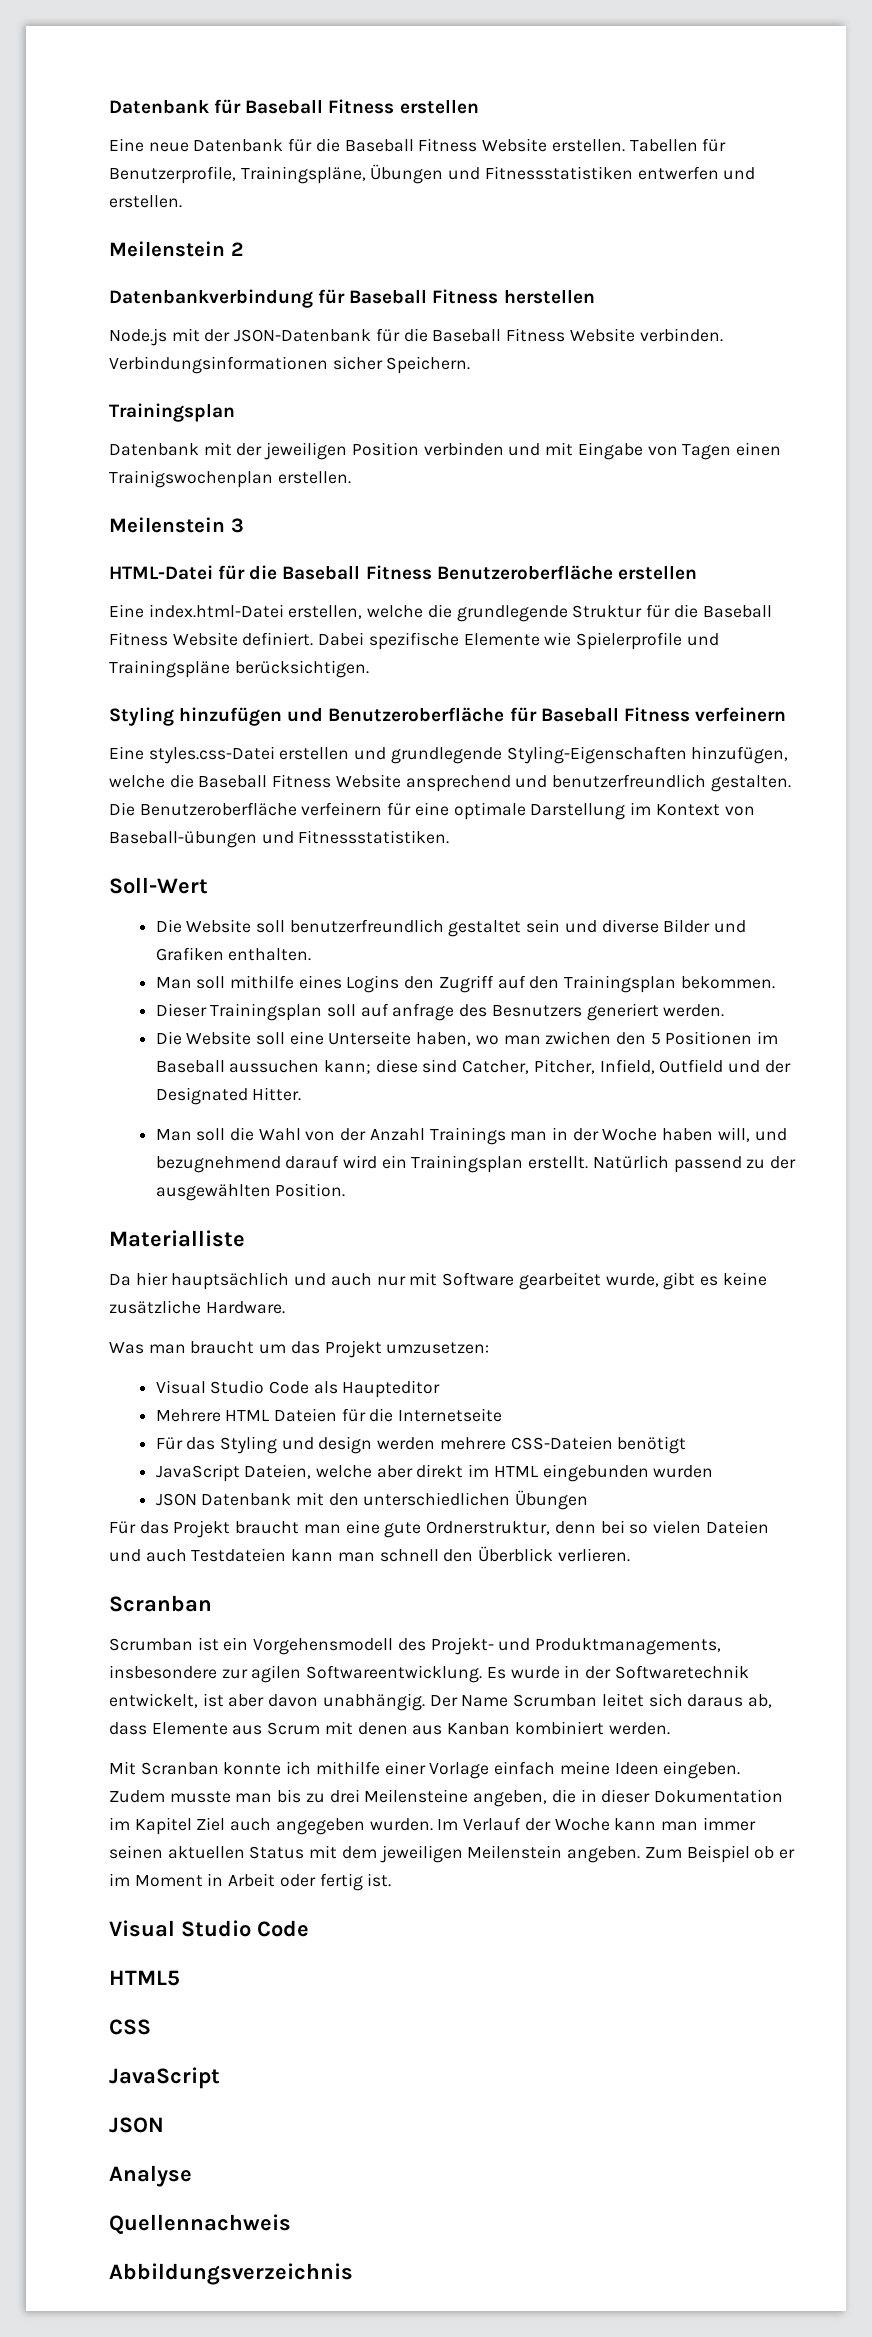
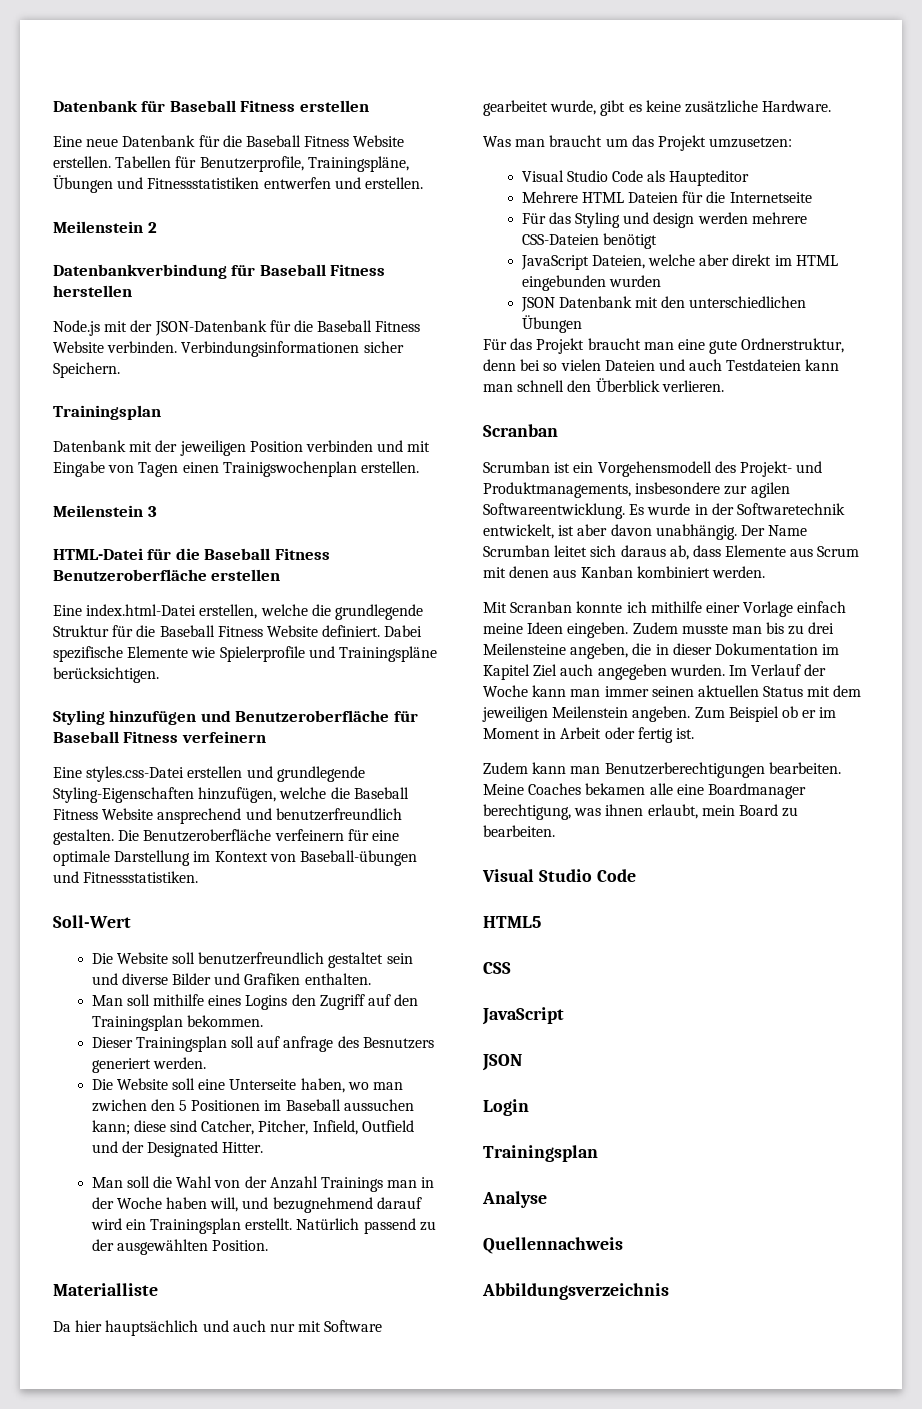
+ Zudem kann man Benutzerberechtigungen bearbeiten. Meine Coaches bekamen alle eine Boardmanager berechtigung, was ihnen erlaubt, mein Board zu bearbeiten.
+ Login
+ Trainingsplan

